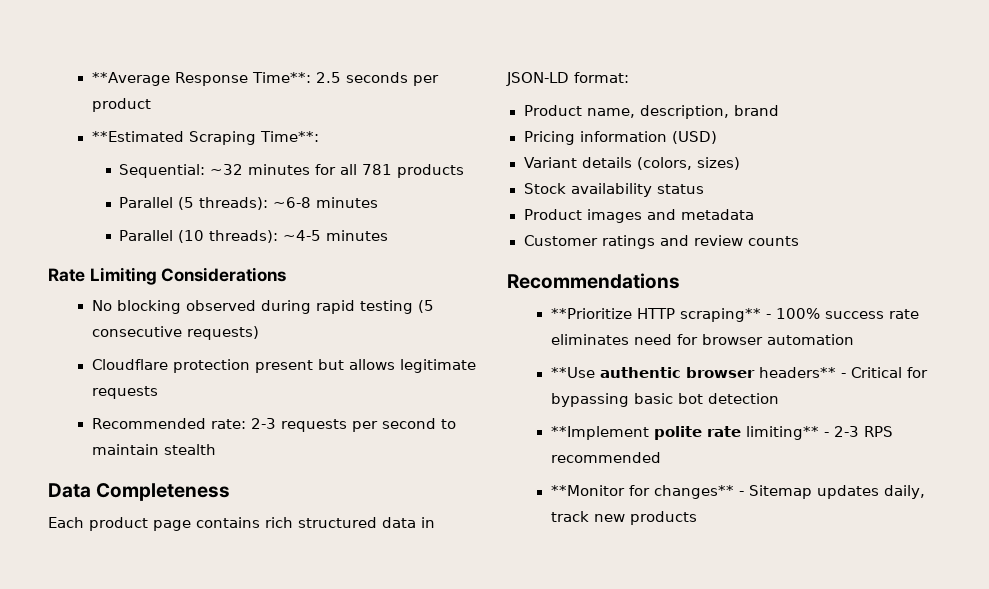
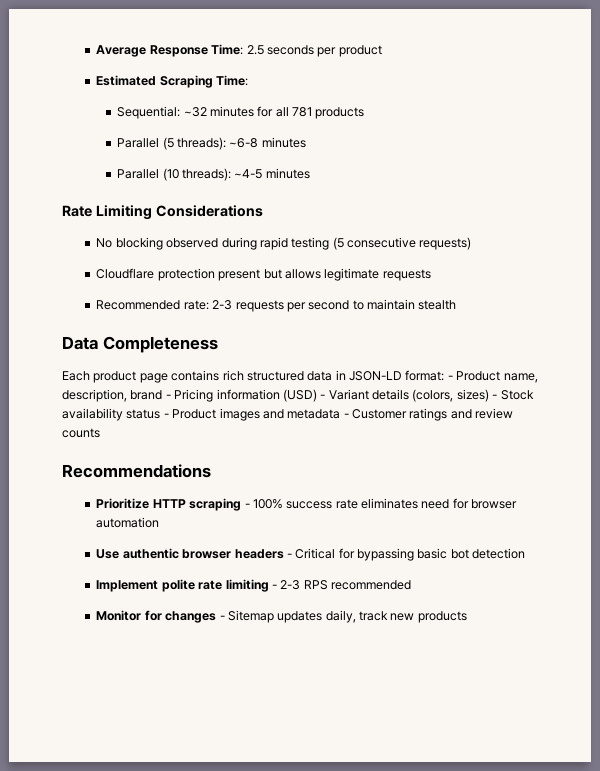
- **Average Response Time**: 2.5 seconds per product
+ Average Response Time: 2.5 seconds per product
- **Estimated Scraping Time**:
+ Estimated Scraping Time:
- Each product page contains rich structured data in JSON-LD format:
- Product name, description, brand
- Pricing information (USD)
- Variant details (colors, sizes)
- Stock availability status
- Product images and metadata
- Customer ratings and review counts
+ Each product page contains rich structured data in JSON-LD format: - Product name, description, brand - Pricing information (USD) - Variant details (colors, sizes) - Stock availability status - Product images and metadata - Customer ratings and review counts
- **Prioritize HTTP scraping** - 100% success rate eliminates need for browser automation
+ Prioritize HTTP scraping - 100% success rate eliminates need for browser automation
- **Use authentic browser headers** - Critical for bypassing basic bot detection
+ Use authentic browser headers - Critical for bypassing basic bot detection
- **Implement polite rate limiting** - 2-3 RPS recommended
+ Implement polite rate limiting - 2-3 RPS recommended
- **Monitor for changes** - Sitemap updates daily, track new products
+ Monitor for changes - Sitemap updates daily, track new products

